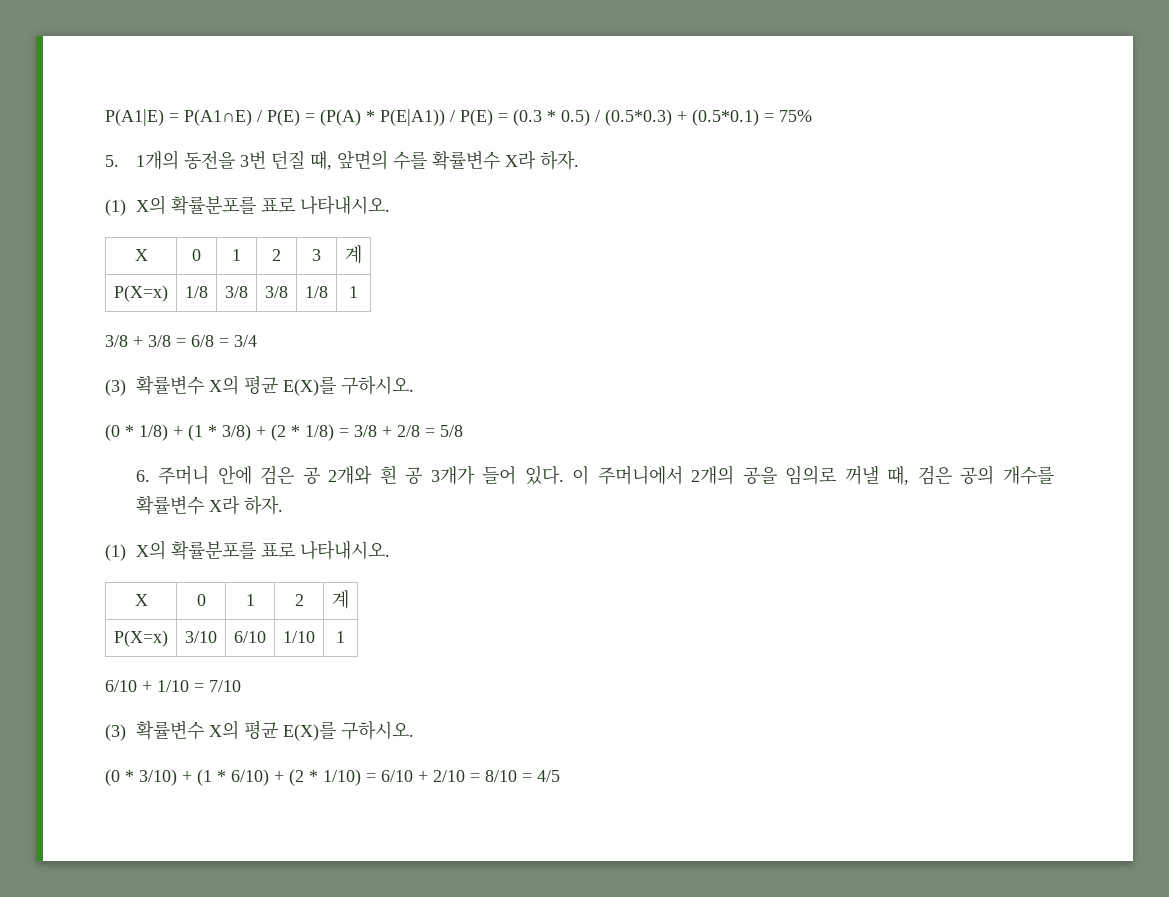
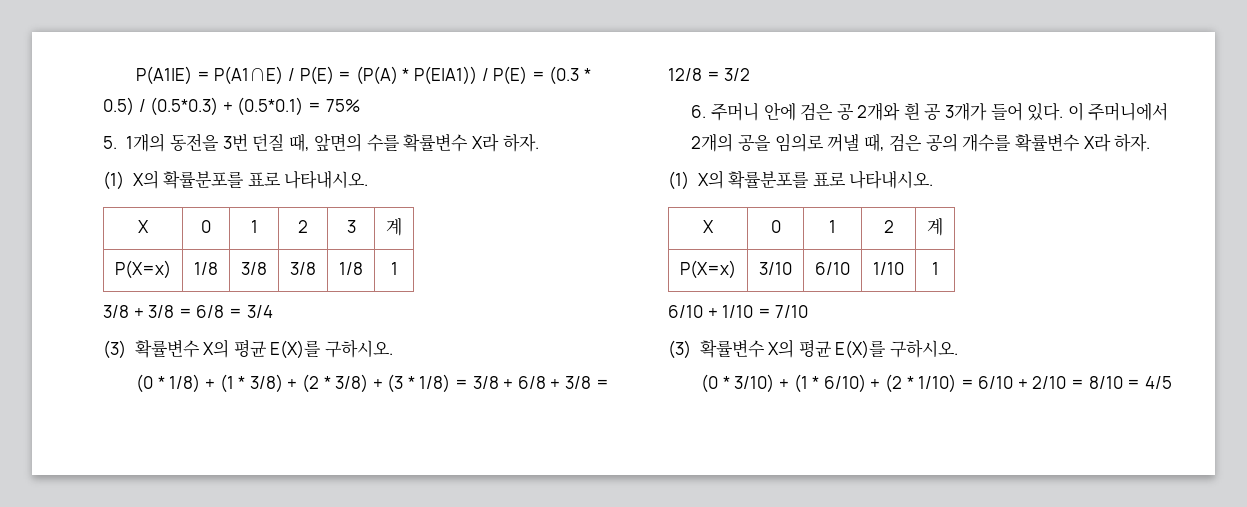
- (0 * 1/8) + (1 * 3/8) + (2 * 1/8) = 3/8 + 2/8 = 5/8
+ (0 * 1/8) + (1 * 3/8) + (2 * 3/8) + (3 * 1/8) = 3/8 + 6/8 + 3/8 = 12/8 = 3/2

